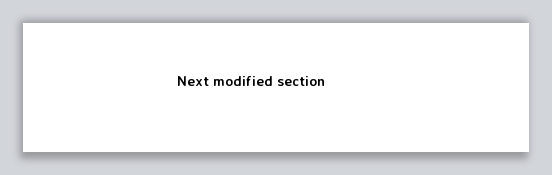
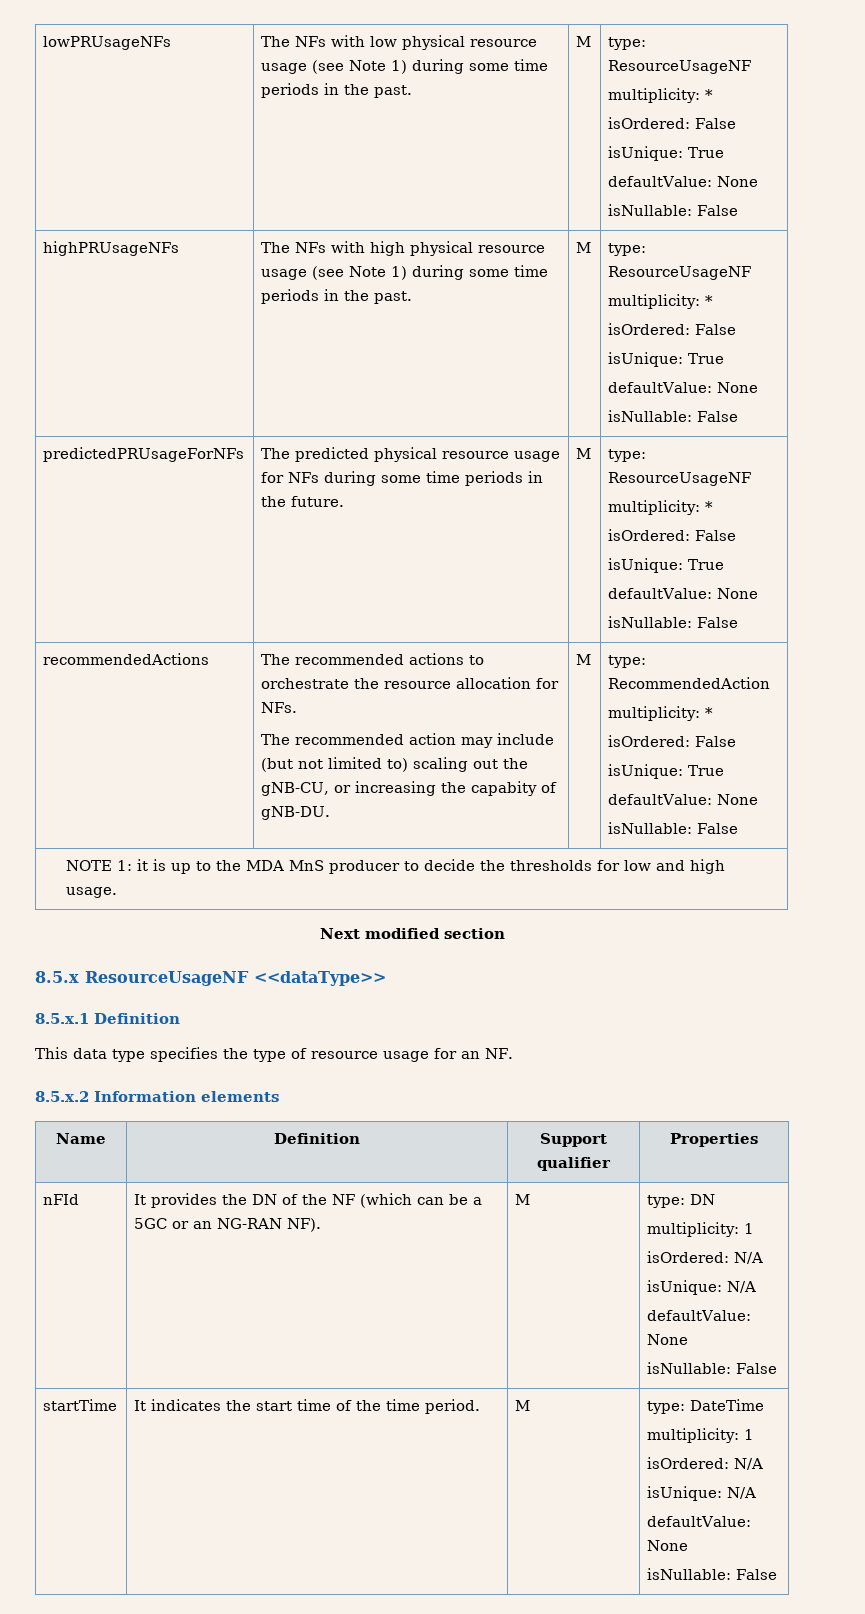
+ lowPRUsageNFs | The NFs with low physical resource usage (see Note 1) during some time periods in the past. | M | type: ResourceUsageNF
+ multiplicity: *
+ isOrdered: False
+ isUnique: True
+ defaultValue: None
+ isNullable: False
+ highPRUsageNFs | The NFs with high physical resource usage (see Note 1) during some time periods in the past. | M | type: ResourceUsageNF
+ multiplicity: *
+ isOrdered: False
+ isUnique: True
+ defaultValue: None
+ isNullable: False
+ predictedPRUsageForNFs | The predicted physical resource usage for NFs during some time periods in the future. | M | type: ResourceUsageNF
+ multiplicity: *
+ isOrdered: False
+ isUnique: True
+ defaultValue: None
+ isNullable: False
+ recommendedActions | The recommended actions to orchestrate the resource allocation for NFs.
+ The recommended action may include (but not limited to) scaling out the gNB-CU, or increasing the capabity of gNB-DU. | M | type: RecommendedAction
+ multiplicity: *
+ isOrdered: False
+ isUnique: True
+ defaultValue: None
+ isNullable: False
+ NOTE 1: it is up to the MDA MnS producer to decide the thresholds for low and high usage.
  Next modified section
+ 8.5.x ResourceUsageNF <<dataType>>
+ 8.5.x.1 Definition
+ This data type specifies the type of resource usage for an NF.
+ 8.5.x.2 Information elements
+ Name | Definition | Support qualifier | Properties
+ nFId | It provides the DN of the NF (which can be a 5GC or an NG-RAN NF). | M | type: DN
+ multiplicity: 1
+ isOrdered: N/A
+ isUnique: N/A
+ defaultValue: None
+ isNullable: False
+ startTime | It indicates the start time of the time period. | M | type: DateTime
+ multiplicity: 1
+ isOrdered: N/A
+ isUnique: N/A
+ defaultValue: None
+ isNullable: False

